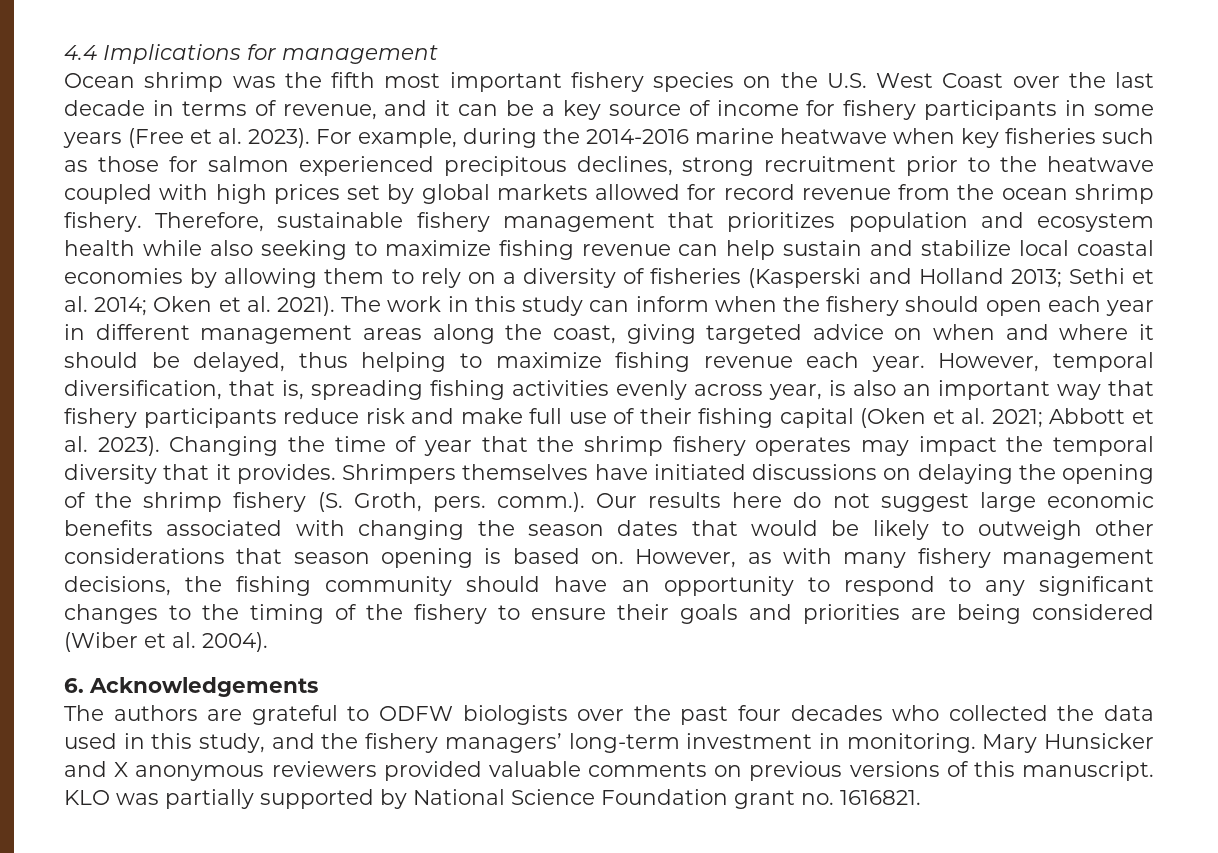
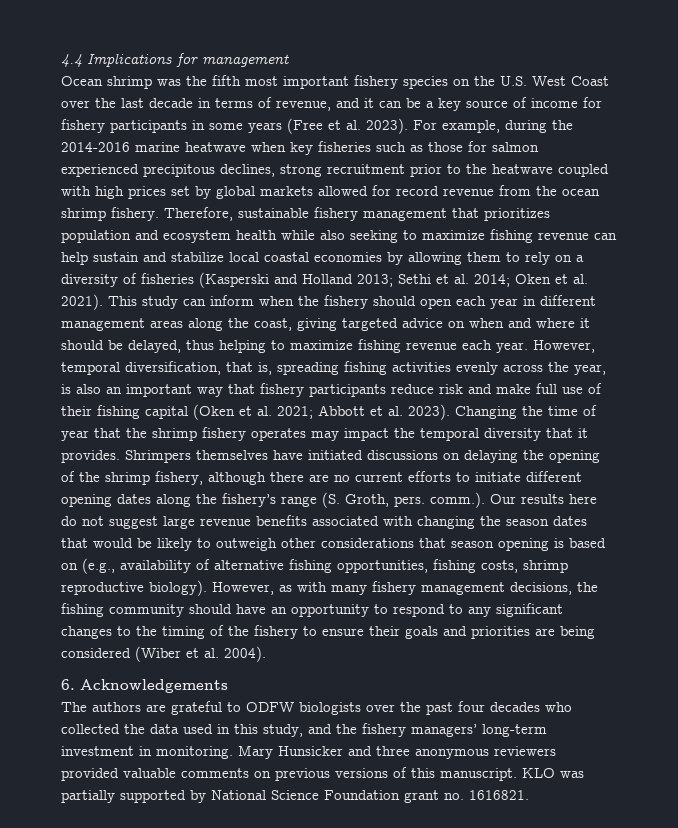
- The work in this study can inform when the fishery should open each year in different management areas along the coast, giving targeted advice on when and where it should be delayed, thus helping to maximize fishing revenue each year.
+ This study can inform when the fishery should open each year in different management areas along the coast, giving targeted advice on when and where it should be delayed, thus helping to maximize fishing revenue each year.
- However, temporal diversification, that is, spreading fishing activities evenly across year, is also an important way that fishery participants reduce risk and make full use of their fishing capital (Oken et al. 2021; Abbott et al. 2023).
+ However, temporal diversification, that is, spreading fishing activities evenly across the year, is also an important way that fishery participants reduce risk and make full use of their fishing capital (Oken et al. 2021; Abbott et al. 2023).
- Shrimpers themselves have initiated discussions on delaying the opening of the shrimp fishery (S. Groth, pers. comm.). Our results here do not suggest large economic benefits associated with changing the season dates that would be likely to outweigh other considerations that season opening is based on.
+ Shrimpers themselves have initiated discussions on delaying the opening of the shrimp fishery, although there are no current efforts to initiate different opening dates along the fishery’s range (S. Groth, pers. comm.). Our results here do not suggest large revenue benefits associated with changing the season dates that would be likely to outweigh other considerations that season opening is based on (e.g., availability of alternative fishing opportunities, fishing costs, shrimp reproductive biology).
- Mary Hunsicker and X anonymous reviewers provided valuable comments on previous versions of this manuscript.
+ Mary Hunsicker and three anonymous reviewers provided valuable comments on previous versions of this manuscript.

